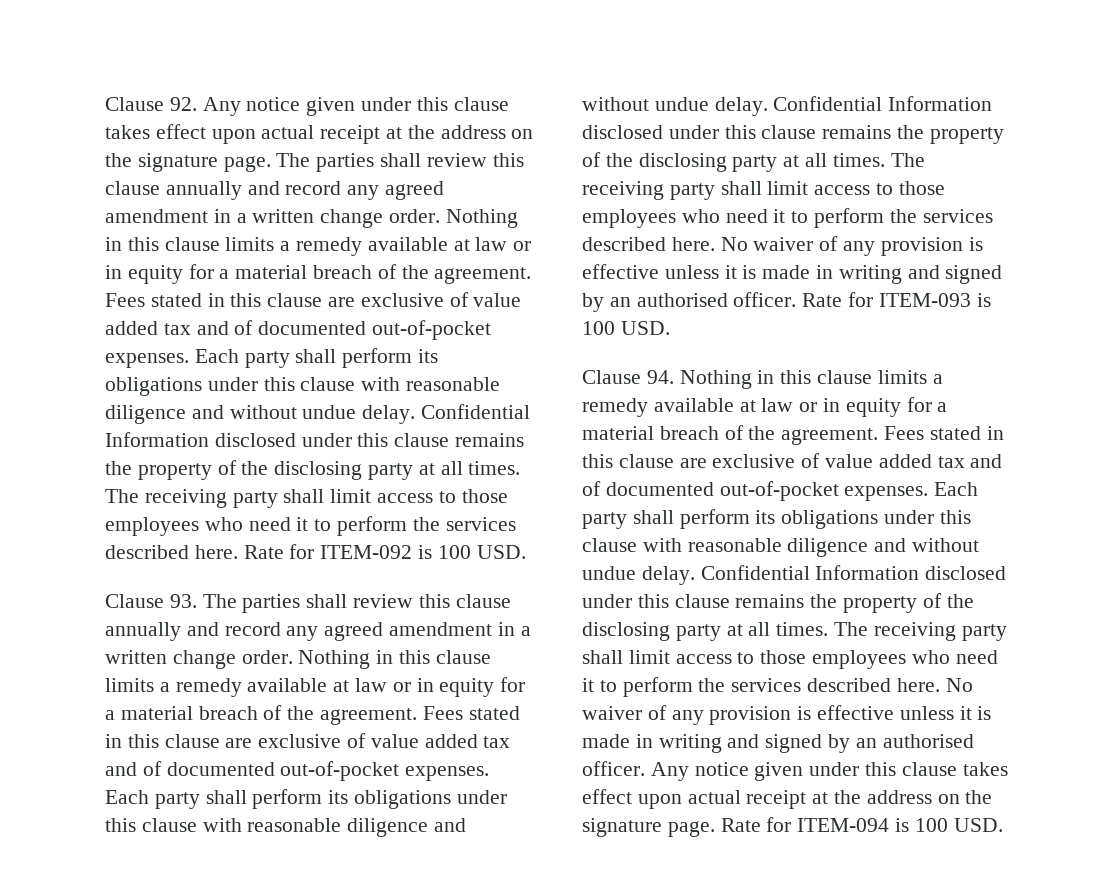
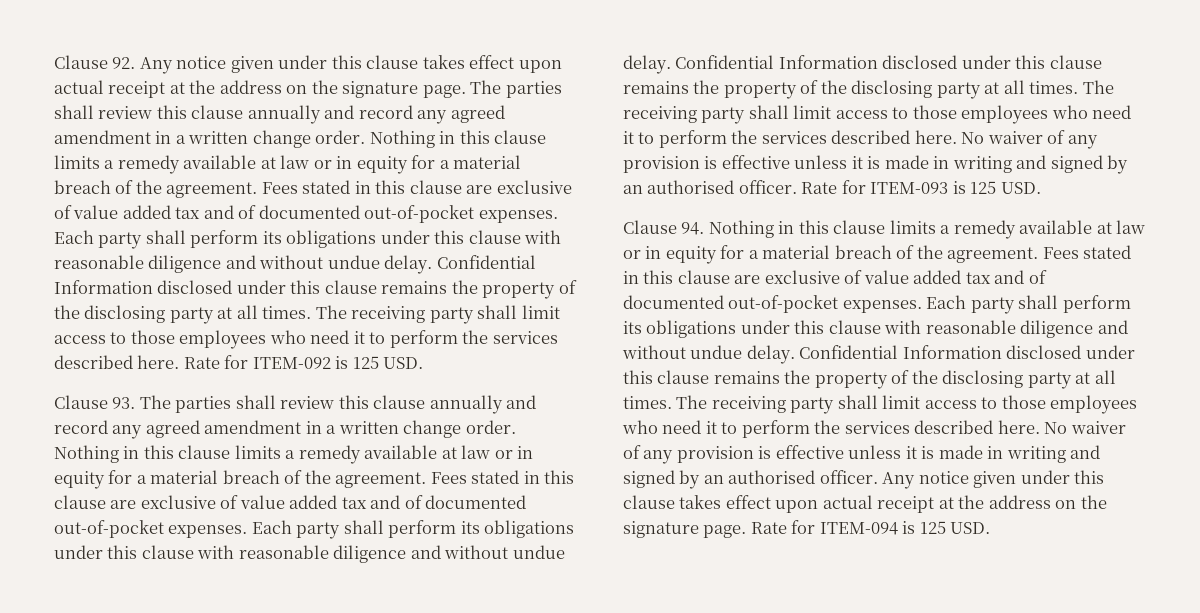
- Rate for ITEM-092 is 100 USD.
+ Rate for ITEM-092 is 125 USD.
- Rate for ITEM-093 is 100 USD.
+ Rate for ITEM-093 is 125 USD.
- Rate for ITEM-094 is 100 USD.
+ Rate for ITEM-094 is 125 USD.

